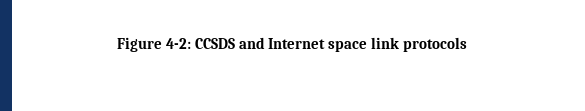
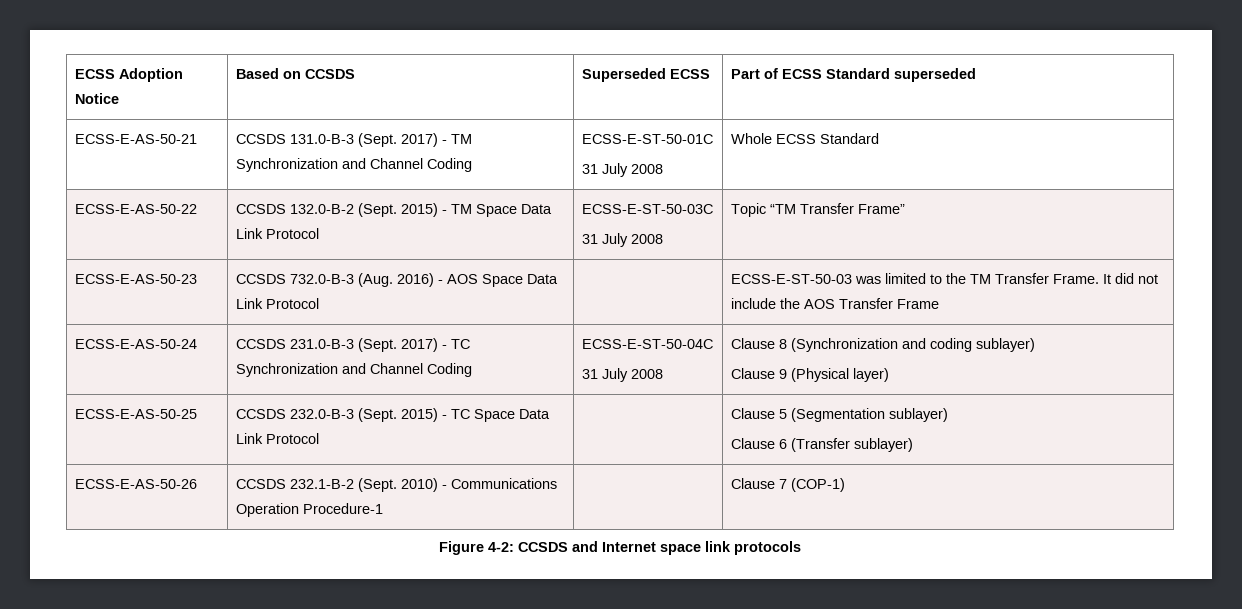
+ ECSS Adoption Notice | Based on CCSDS | Superseded ECSS | Part of ECSS Standard superseded
+ ECSS-E-AS-50-21 | CCSDS 131.0-B-3 (Sept. 2017) - TM Synchronization and Channel Coding | ECSS-E-ST-50-01C
+ 31 July 2008 | Whole ECSS Standard
+ ECSS-E-AS-50-22 | CCSDS 132.0-B-2 (Sept. 2015) - TM Space Data Link Protocol | ECSS-E-ST-50-03C
+ 31 July 2008 | Topic “TM Transfer Frame”
+ ECSS-E-AS-50-23 | CCSDS 732.0-B-3 (Aug. 2016) - AOS Space Data Link Protocol | | ECSS-E-ST-50-03 was limited to the TM Transfer Frame. It did not include the AOS Transfer Frame
+ ECSS-E-AS-50-24 | CCSDS 231.0-B-3 (Sept. 2017) - TC Synchronization and Channel Coding | ECSS-E-ST-50-04C
+ 31 July 2008 | Clause 8 (Synchronization and coding sublayer)
+ Clause 9 (Physical layer)
+ ECSS-E-AS-50-25 | CCSDS 232.0-B-3 (Sept. 2015) - TC Space Data Link Protocol | | Clause 5 (Segmentation sublayer)
+ Clause 6 (Transfer sublayer)
+ ECSS-E-AS-50-26 | CCSDS 232.1-B-2 (Sept. 2010) - Communications Operation Procedure-1 | | Clause 7 (COP-1)

